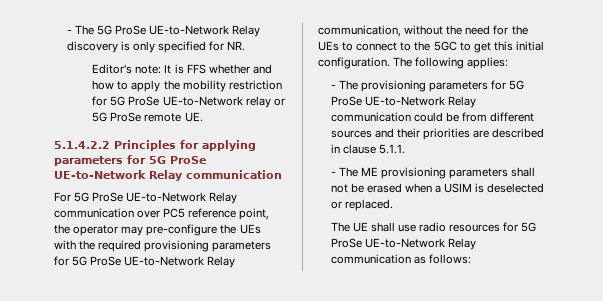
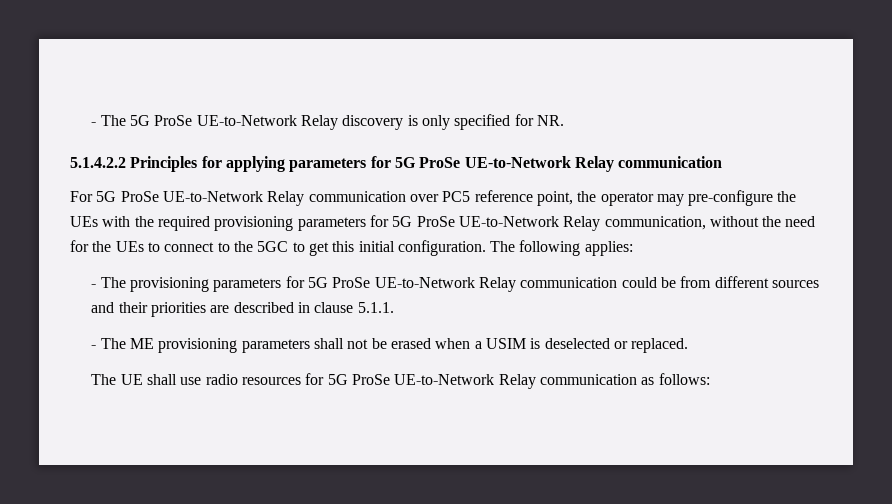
- Editor's note: It is FFS whether and how to apply the mobility restriction for 5G ProSe UE-to-Network relay or 5G ProSe remote UE.

